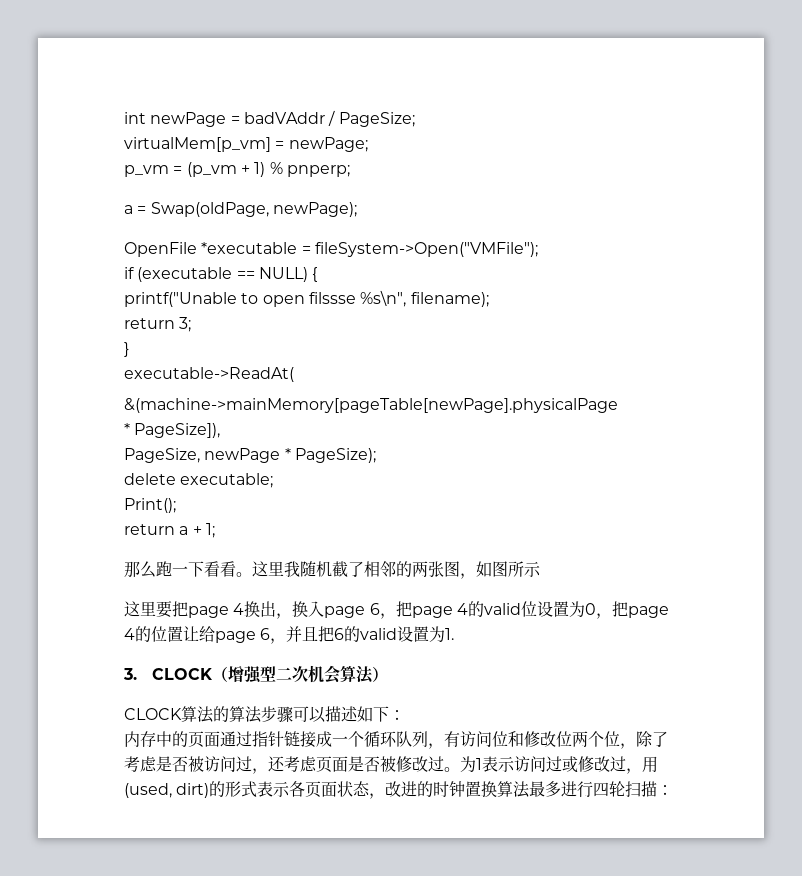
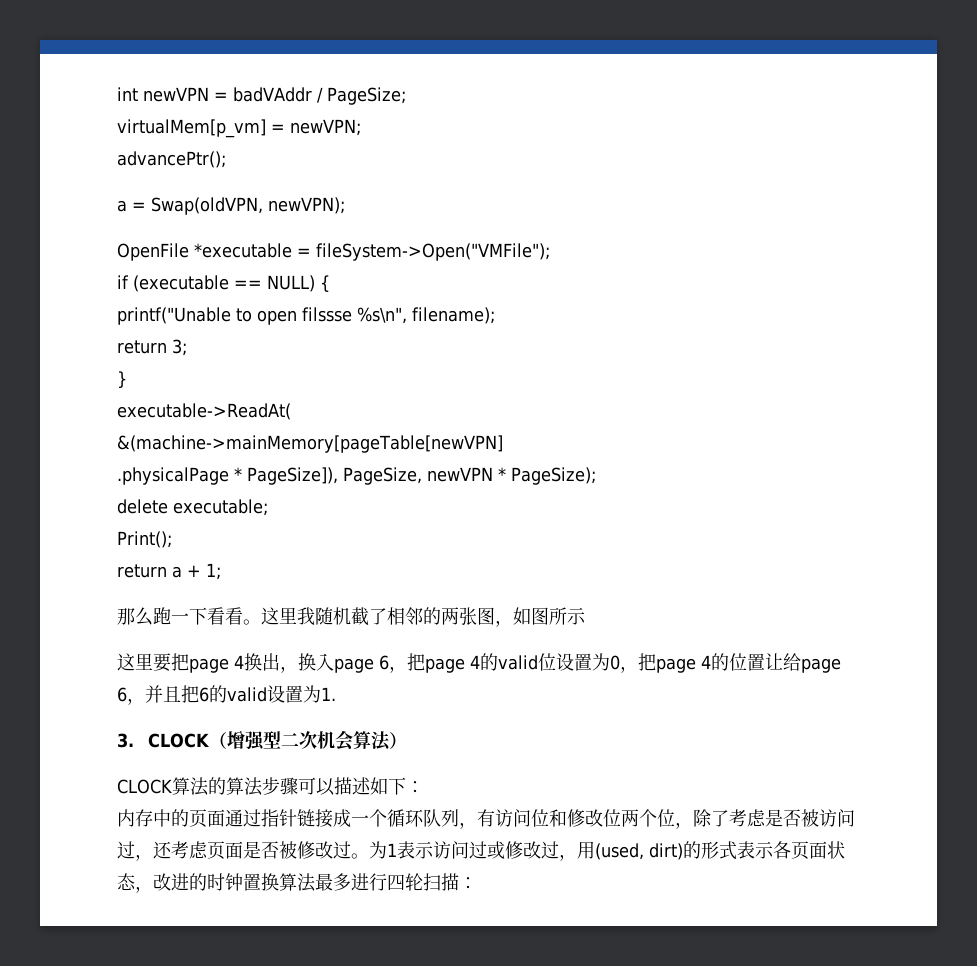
- int newPage = badVAddr / PageSize;
+ int newVPN = badVAddr / PageSize;
- virtualMem[p_vm] = newPage;
- p_vm = (p_vm + 1) % pnperp;
+ virtualMem[p_vm] = newVPN;
+ advancePtr();
- a = Swap(oldPage, newPage);
+ a = Swap(oldVPN, newVPN);
- &(machine->mainMemory[pageTable[newPage].physicalPage
- * PageSize]),
- PageSize, newPage * PageSize);
+ &(machine->mainMemory[pageTable[newVPN]
+ .physicalPage * PageSize]), PageSize, newVPN * PageSize);

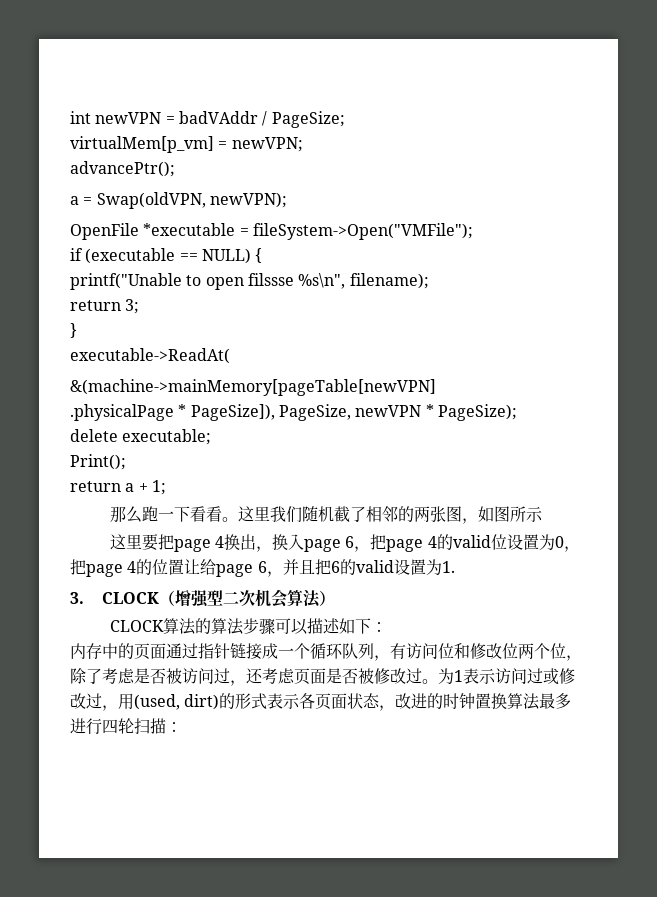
- 这里我随机截了相邻的两张图，如图所示
+ 这里我们随机截了相邻的两张图，如图所示

